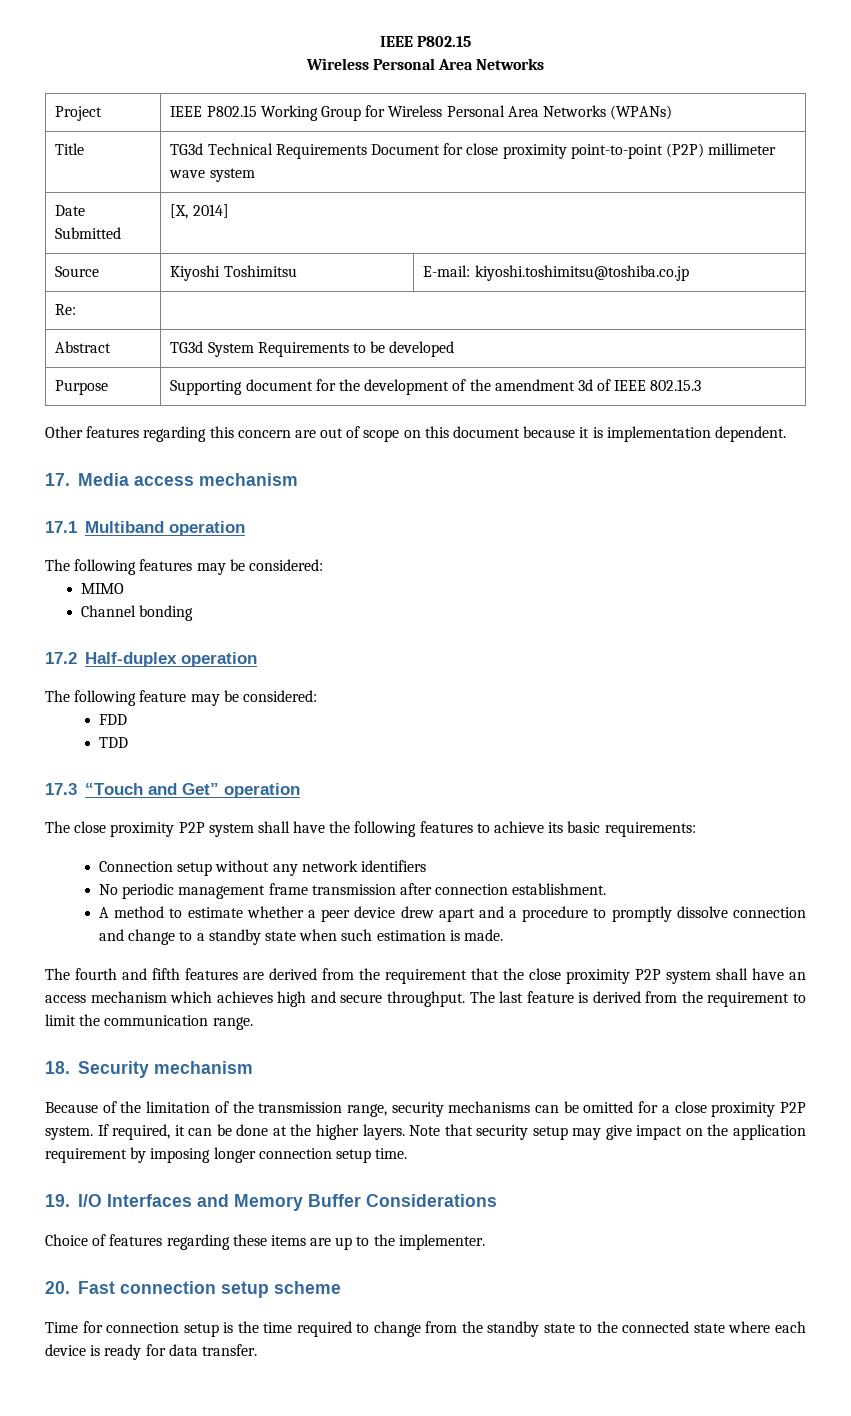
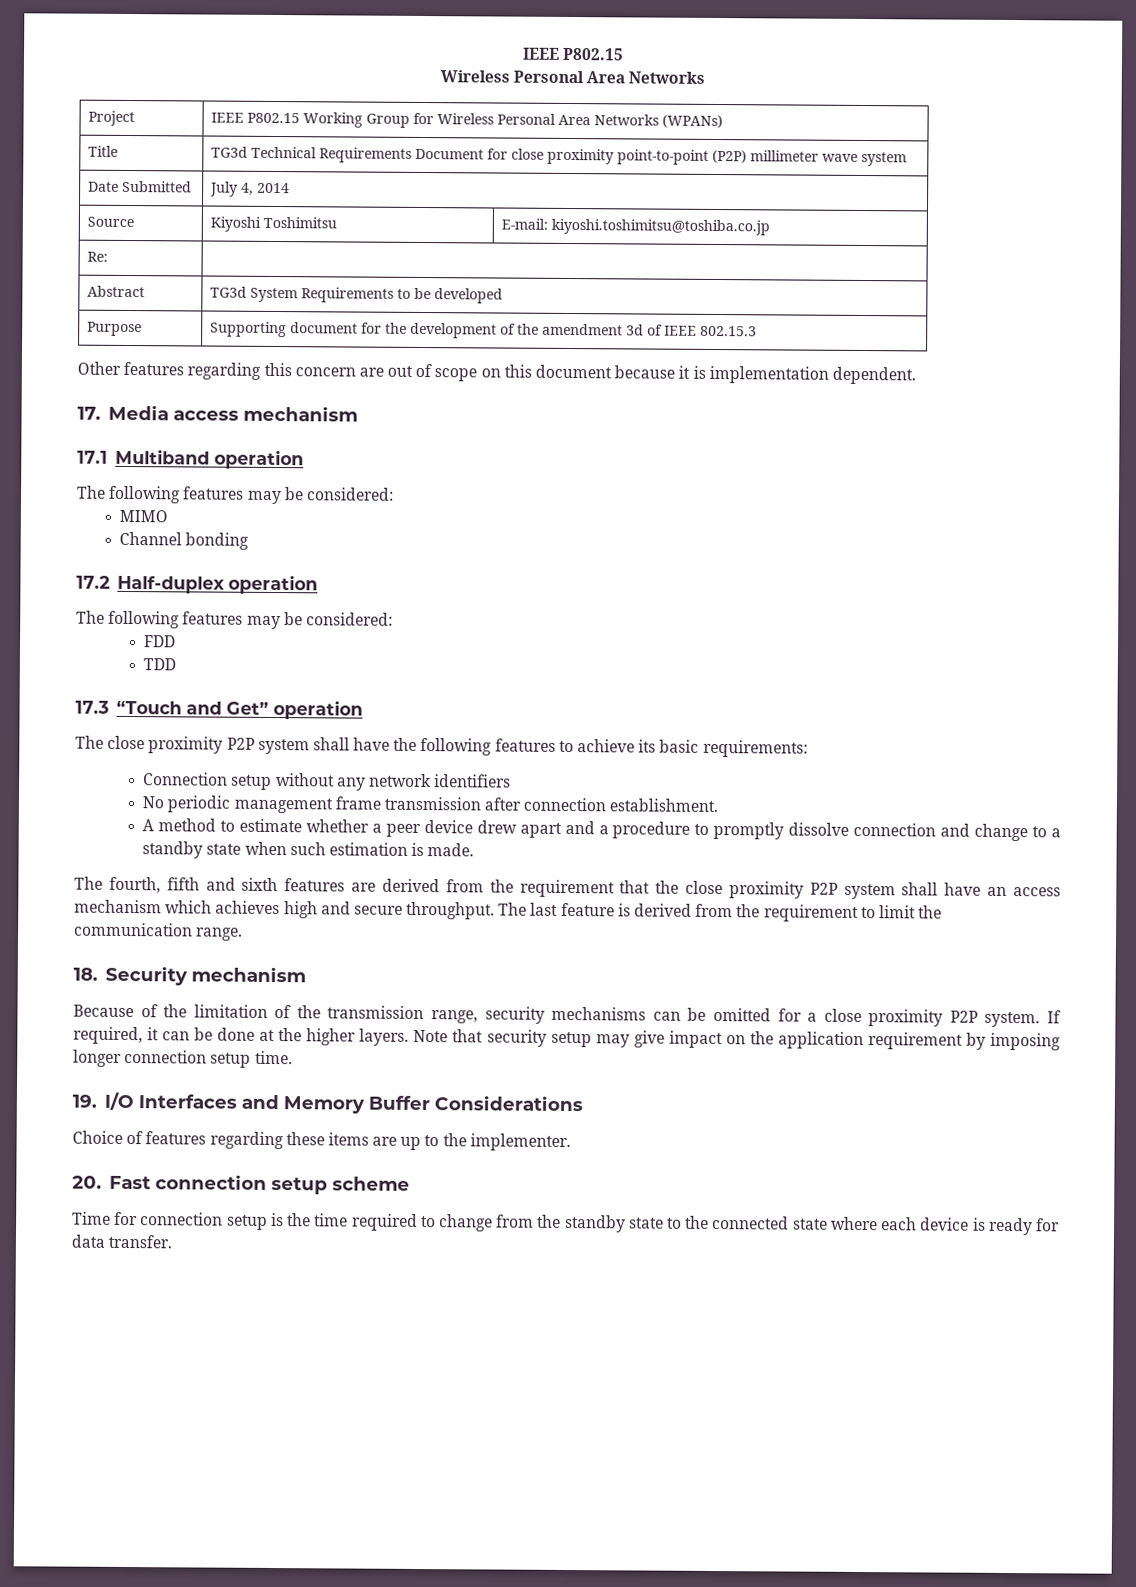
- Date Submitted | [X, 2014]
+ Date Submitted | July 4, 2014
  17.2 Half-duplex operation
- The following feature may be considered:
+ The following features may be considered:
- The fourth and fifth features are derived from the requirement that the close proximity P2P system shall have an access mechanism which achieves high and secure throughput.
+ The fourth, fifth and sixth features are derived from the requirement that the close proximity P2P system shall have an access mechanism which achieves high and secure throughput.

